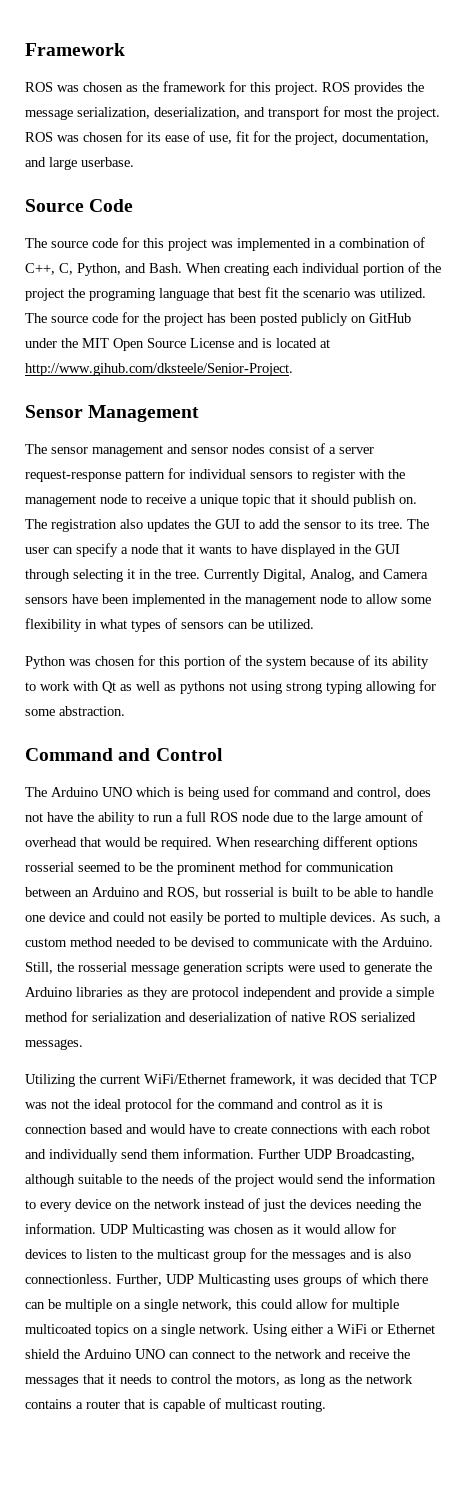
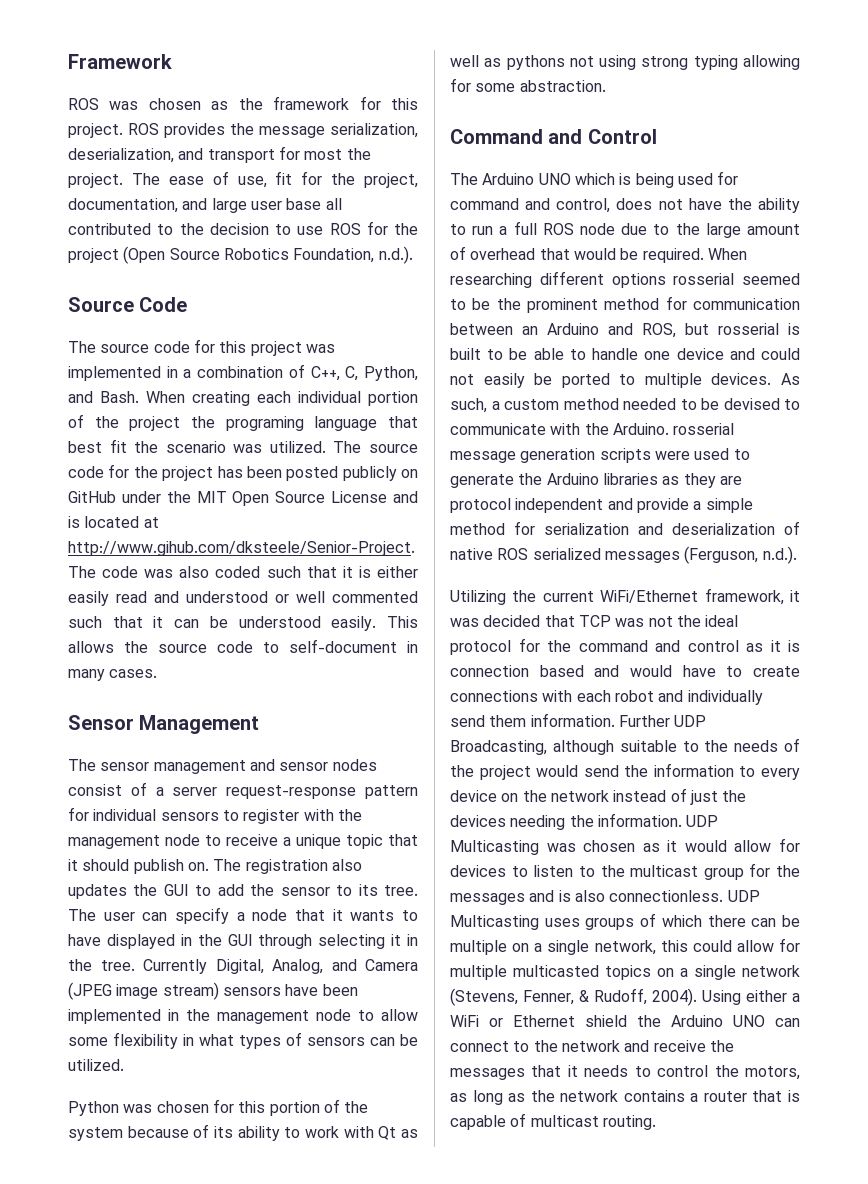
- ROS was chosen for its ease of use, fit for the project, documentation, and large userbase.
+ The ease of use, fit for the project, documentation, and large user base all contributed to the decision to use ROS for the project (Open Source Robotics Foundation, n.d.).
- The source code for the project has been posted publicly on GitHub under the MIT Open Source License and is located at http://www.gihub.com/dksteele/Senior-Project.
+ The source code for the project has been posted publicly on GitHub under the MIT Open Source License and is located at http://www.gihub.com/dksteele/Senior-Project. The code was also coded such that it is either easily read and understood or well commented such that it can be understood easily. This allows the source code to self-document in many cases.
- Currently Digital, Analog, and Camera sensors have been implemented in the management node to allow some flexibility in what types of sensors can be utilized.
+ Currently Digital, Analog, and Camera (JPEG image stream) sensors have been implemented in the management node to allow some flexibility in what types of sensors can be utilized.
- As such, a custom method needed to be devised to communicate with the Arduino. Still, the rosserial message generation scripts were used to generate the Arduino libraries as they are protocol independent and provide a simple method for serialization and deserialization of native ROS serialized messages.
+ As such, a custom method needed to be devised to communicate with the Arduino. rosserial message generation scripts were used to generate the Arduino libraries as they are protocol independent and provide a simple method for serialization and deserialization of native ROS serialized messages (Ferguson, n.d.).
- Further, UDP Multicasting uses groups of which there can be multiple on a single network, this could allow for multiple multicoated topics on a single network.
+ UDP Multicasting uses groups of which there can be multiple on a single network, this could allow for multiple multicasted topics on a single network (Stevens, Fenner, & Rudoff, 2004).

